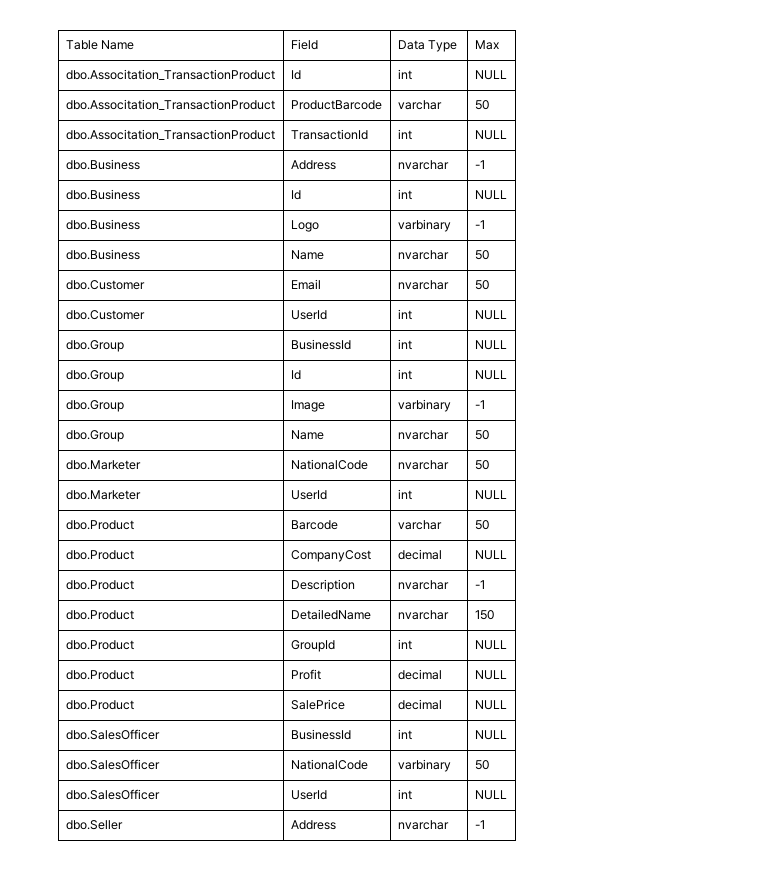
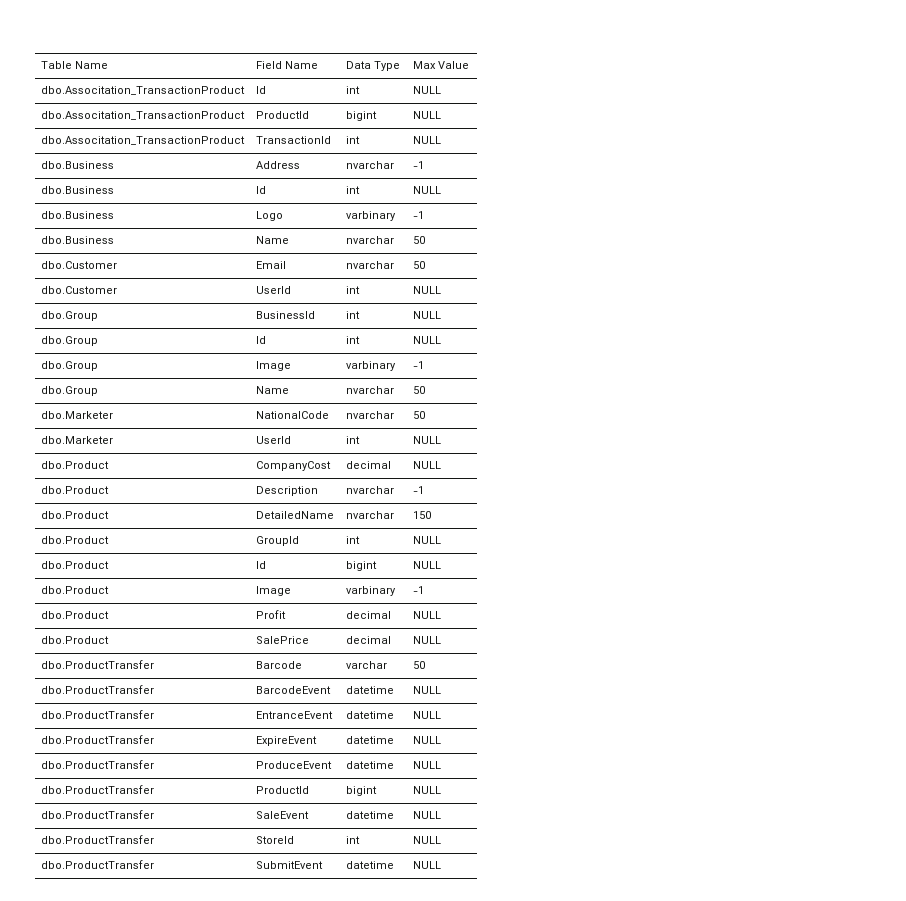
- Table Name | Field | Data Type | Max
+ Table Name | Field Name | Data Type | Max Value
- dbo.Associtation_TransactionProduct | ProductBarcode | varchar | 50
+ dbo.Associtation_TransactionProduct | ProductId | bigint | NULL
- dbo.Product | Barcode | varchar | 50
+ dbo.Product | Id | bigint | NULL
+ dbo.Product | Image | varbinary | -1
- dbo.SalesOfficer | BusinessId | int | NULL
- dbo.SalesOfficer | NationalCode | varbinary | 50
- dbo.SalesOfficer | UserId | int | NULL
- dbo.Seller | Address | nvarchar | -1
+ dbo.ProductTransfer | Barcode | varchar | 50
+ dbo.ProductTransfer | BarcodeEvent | datetime | NULL
+ dbo.ProductTransfer | EntranceEvent | datetime | NULL
+ dbo.ProductTransfer | ExpireEvent | datetime | NULL
+ dbo.ProductTransfer | ProduceEvent | datetime | NULL
+ dbo.ProductTransfer | ProductId | bigint | NULL
+ dbo.ProductTransfer | SaleEvent | datetime | NULL
+ dbo.ProductTransfer | StoreId | int | NULL
+ dbo.ProductTransfer | SubmitEvent | datetime | NULL

